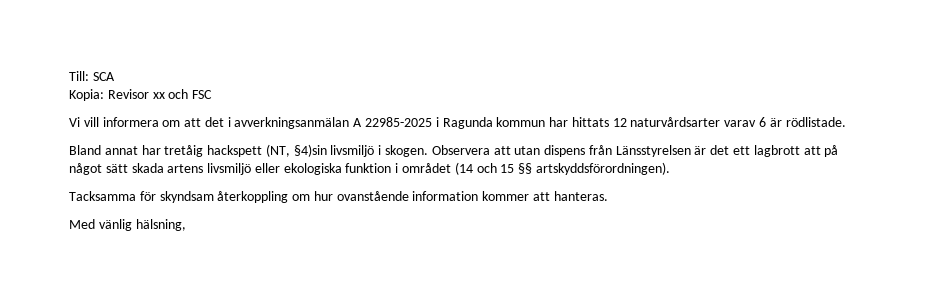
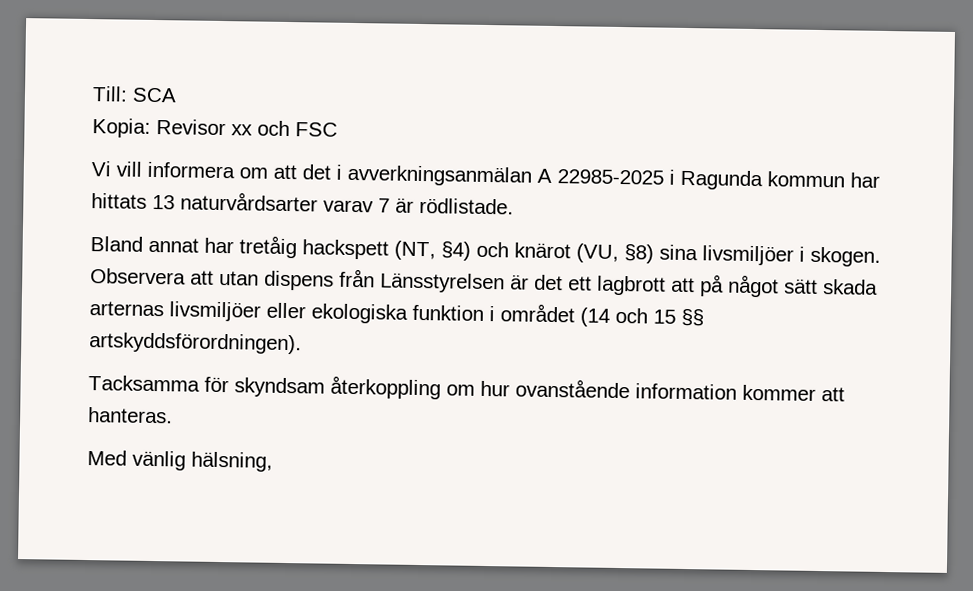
- Vi vill informera om att det i avverkningsanmälan A 22985-2025 i Ragunda kommun har hittats 12 naturvårdsarter varav 6 är rödlistade.
+ Vi vill informera om att det i avverkningsanmälan A 22985-2025 i Ragunda kommun har hittats 13 naturvårdsarter varav 7 är rödlistade.
- Bland annat har tretåig hackspett (NT, §4)sin livsmiljö i skogen.
+ Bland annat har tretåig hackspett (NT, §4) och knärot (VU, §8) sina livsmiljöer i skogen.
- Observera att utan dispens från Länsstyrelsen är det ett lagbrott att på något sätt skada artens livsmiljö eller ekologiska funktion i området (14 och 15 §§ artskyddsförordningen).
+ Observera att utan dispens från Länsstyrelsen är det ett lagbrott att på något sätt skada arternas livsmiljöer eller ekologiska funktion i området (14 och 15 §§ artskyddsförordningen).

